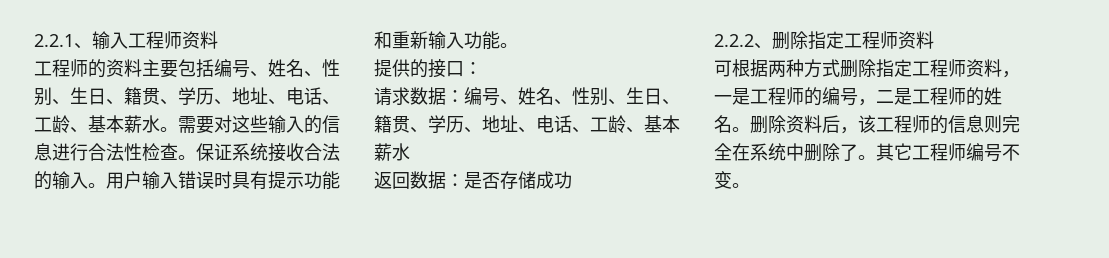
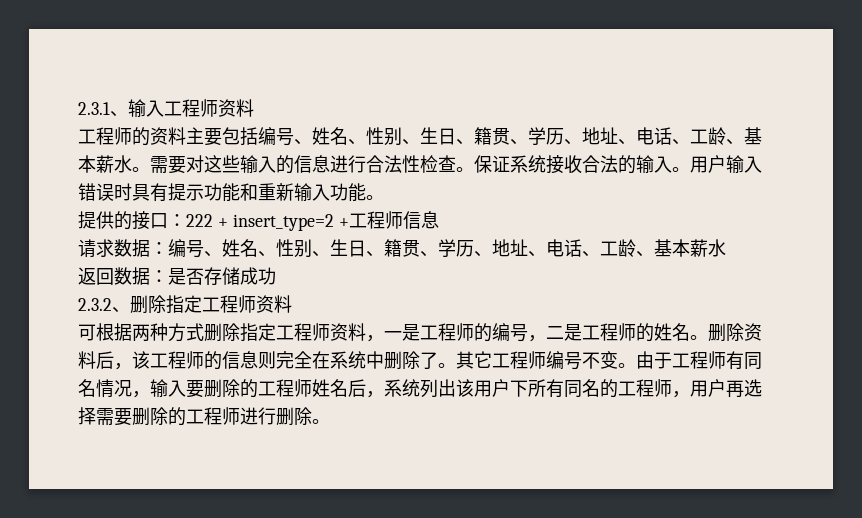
- 2.2.1、输入工程师资料
+ 2.3.1、输入工程师资料
- 提供的接口：
+ 提供的接口：222 + insert_type=2 +工程师信息
- 2.2.2、删除指定工程师资料
+ 2.3.2、删除指定工程师资料
+ 由于工程师有同名情况，输入要删除的工程师姓名后，系统列出该用户下所有同名的工程师，用户再选择需要删除的工程师进行删除。

